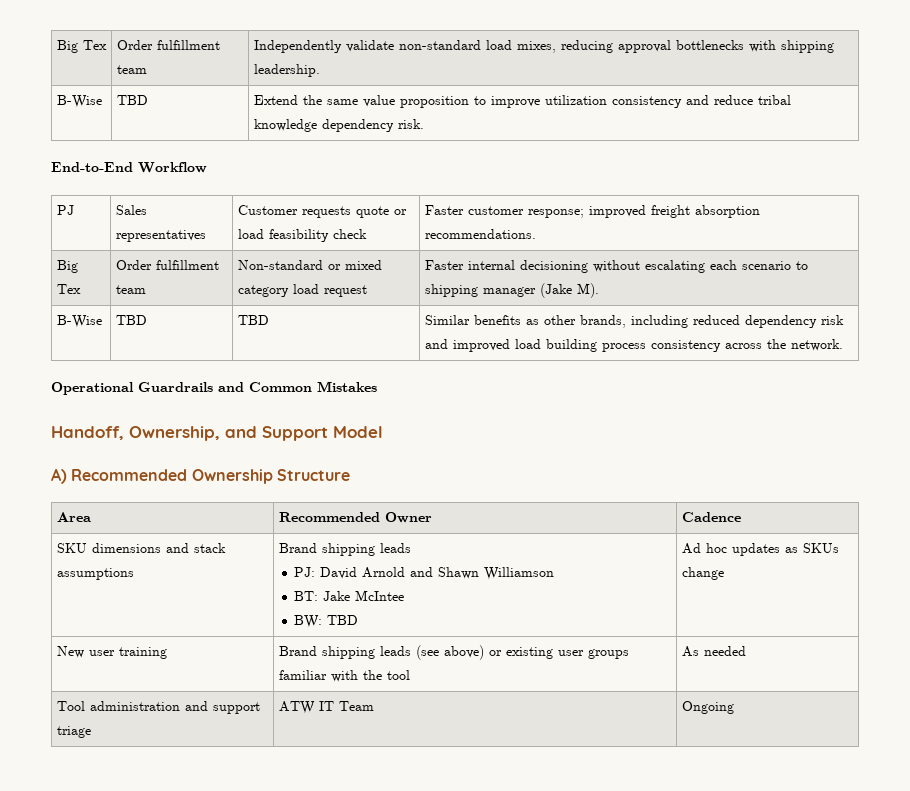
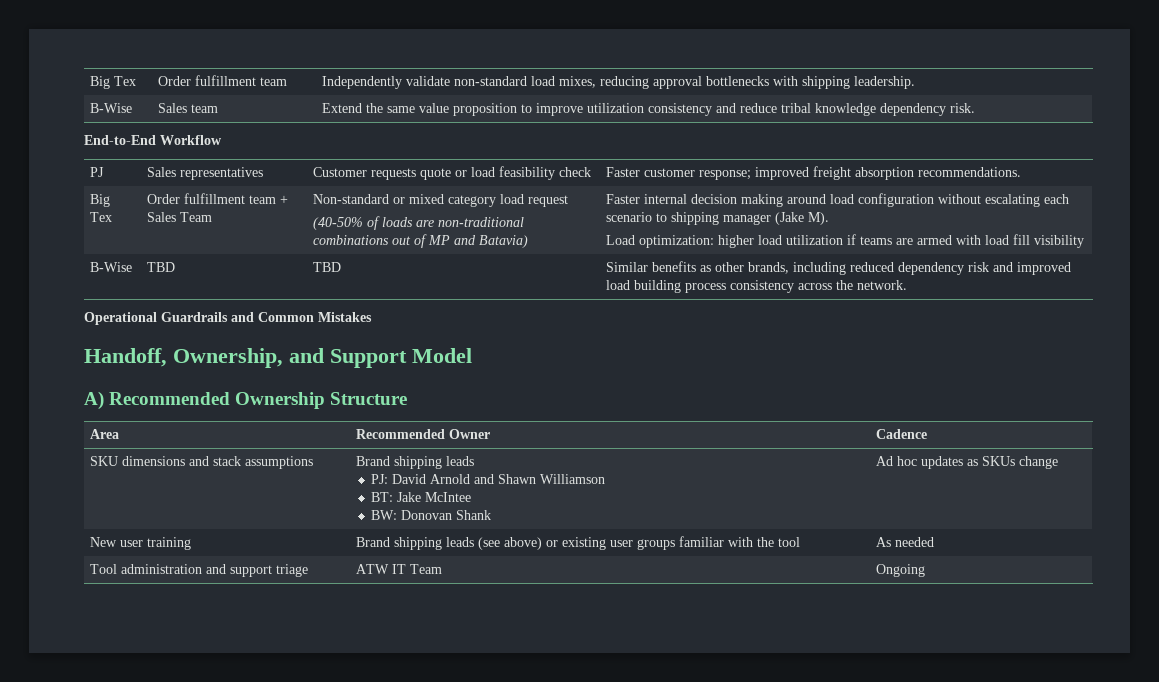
- B-Wise | TBD | Extend the same value proposition to improve utilization consistency and reduce tribal knowledge dependency risk.
+ B-Wise | Sales team | Extend the same value proposition to improve utilization consistency and reduce tribal knowledge dependency risk.
  PJ | Sales representatives | Customer requests quote or load feasibility check | Faster customer response; improved freight absorption recommendations.
- Big Tex | Order fulfillment team
+ Big Tex | Order fulfillment team + Sales Team
- Faster internal decisioning without escalating each scenario to shipping manager (Jake M).
+ (40-50% of loads are non-traditional combinations out of MP and Batavia) | Faster internal decision making around load configuration without escalating each scenario to shipping manager (Jake M).
+ Load optimization: higher load utilization if teams are armed with load fill visibility
  SKU dimensions and stack assumptions | Brand shipping leads
  PJ: David Arnold and Shawn Williamson
  BT: Jake McIntee
- BW: TBD | Ad hoc updates as SKUs change
+ BW: Donovan Shank | Ad hoc updates as SKUs change

